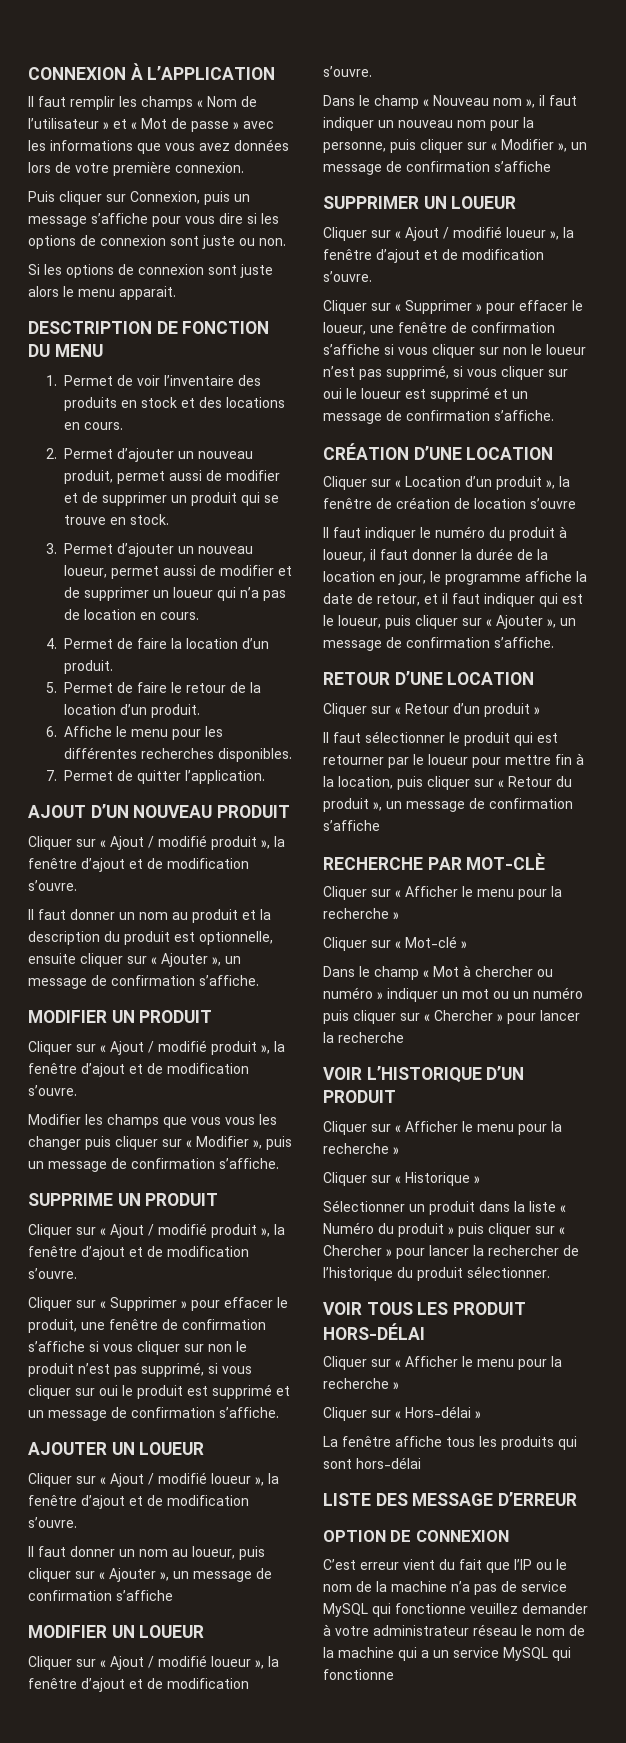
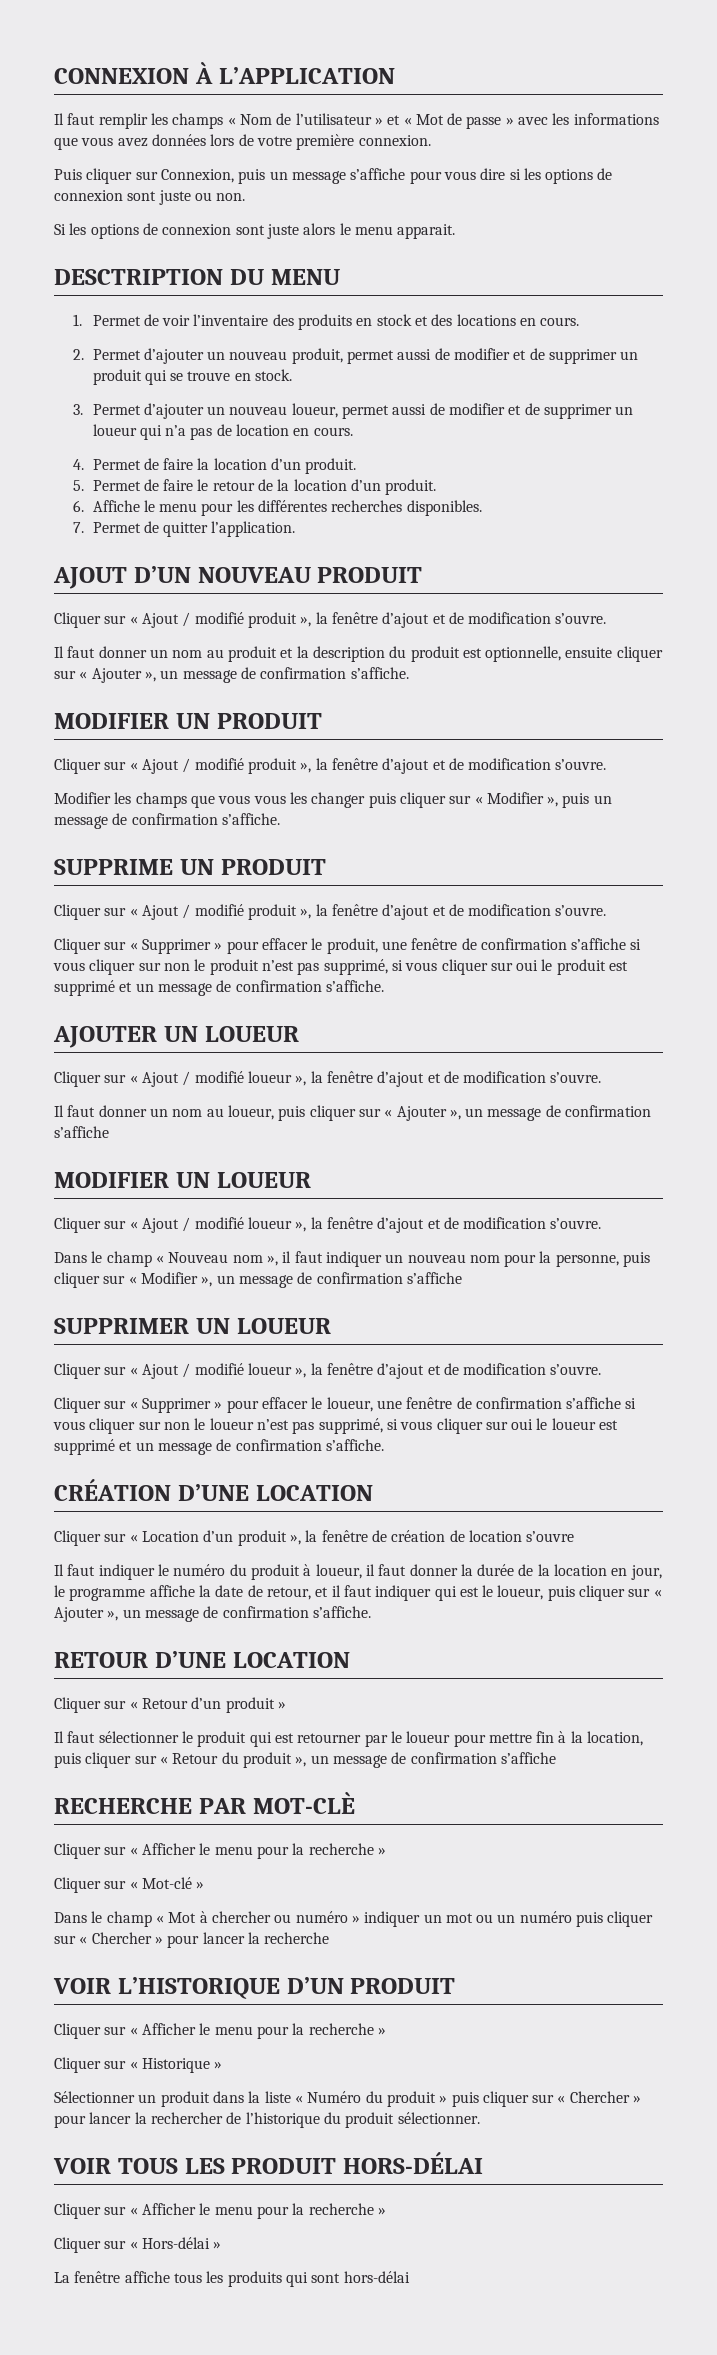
- DESCTRIPTION DE FONCTION DU MENU
+ DESCTRIPTION DU MENU
- LISTE DES MESSAGE D’ERREUR
- OPTION DE CONNEXION
- C’est erreur vient du fait que l’IP ou le nom de la machine n’a pas de service MySQL qui fonctionne veuillez demander à votre administrateur réseau le nom de la machine qui a un service MySQL qui fonctionne

